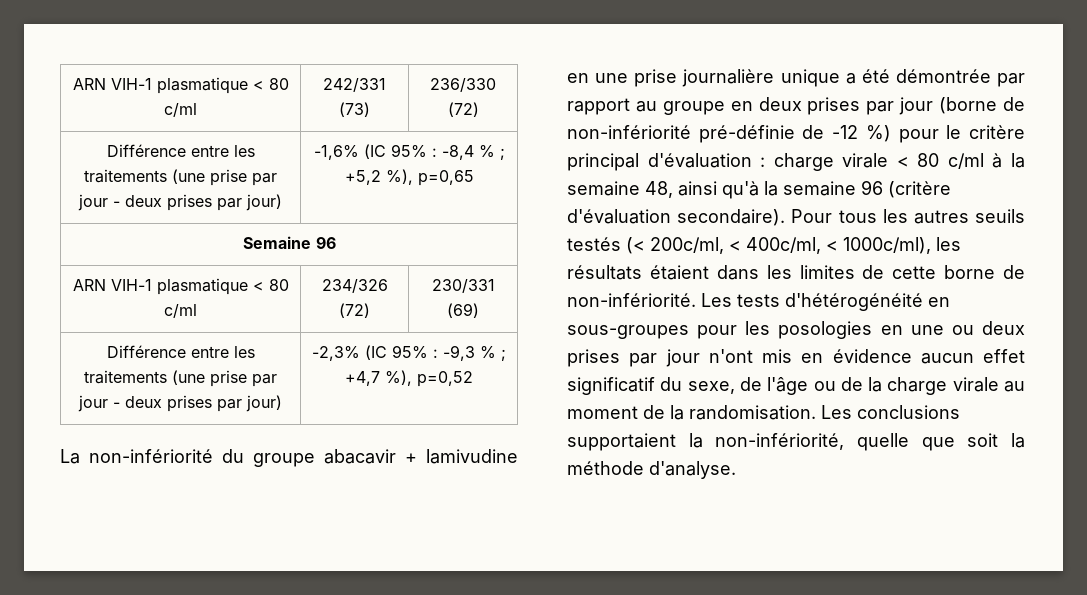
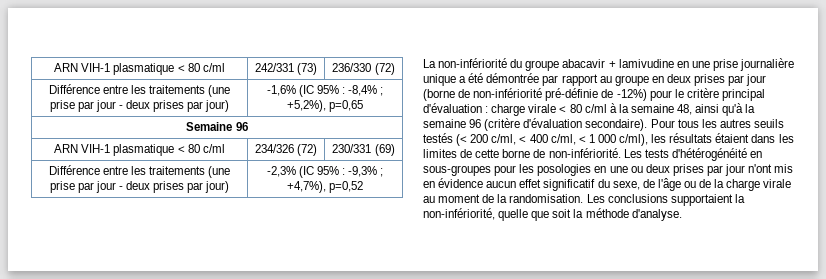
- Différence entre les traitements (une prise par jour - deux prises par jour) | -1,6% (IC 95% : -8,4 % ; +5,2 %), p=0,65
+ Différence entre les traitements (une prise par jour - deux prises par jour) | -1,6% (IC 95% : -8,4% ; +5,2%), p=0,65
- Différence entre les traitements (une prise par jour - deux prises par jour) | -2,3% (IC 95% : -9,3 % ; +4,7 %), p=0,52
+ Différence entre les traitements (une prise par jour - deux prises par jour) | -2,3% (IC 95% : -9,3% ; +4,7%), p=0,52
- La non-infériorité du groupe abacavir + lamivudine en une prise journalière unique a été démontrée par rapport au groupe en deux prises par jour (borne de non-infériorité pré-définie de -12 %) pour le critère principal d'évaluation : charge virale < 80 c/ml à la semaine 48, ainsi qu'à la semaine 96 (critère d'évaluation secondaire).
+ La non-infériorité du groupe abacavir + lamivudine en une prise journalière unique a été démontrée par rapport au groupe en deux prises par jour (borne de non-infériorité pré-définie de -12%) pour le critère principal d'évaluation : charge virale < 80 c/ml à la semaine 48, ainsi qu'à la semaine 96 (critère d'évaluation secondaire).
- Pour tous les autres seuils testés (< 200c/ml, < 400c/ml, < 1000c/ml), les résultats étaient dans les limites de cette borne de non-infériorité.
+ Pour tous les autres seuils testés (< 200 c/ml, < 400 c/ml, < 1 000 c/ml), les résultats étaient dans les limites de cette borne de non-infériorité.

